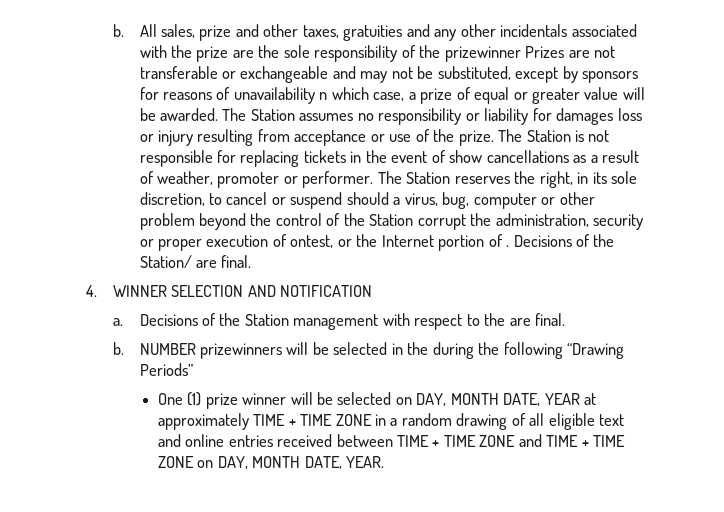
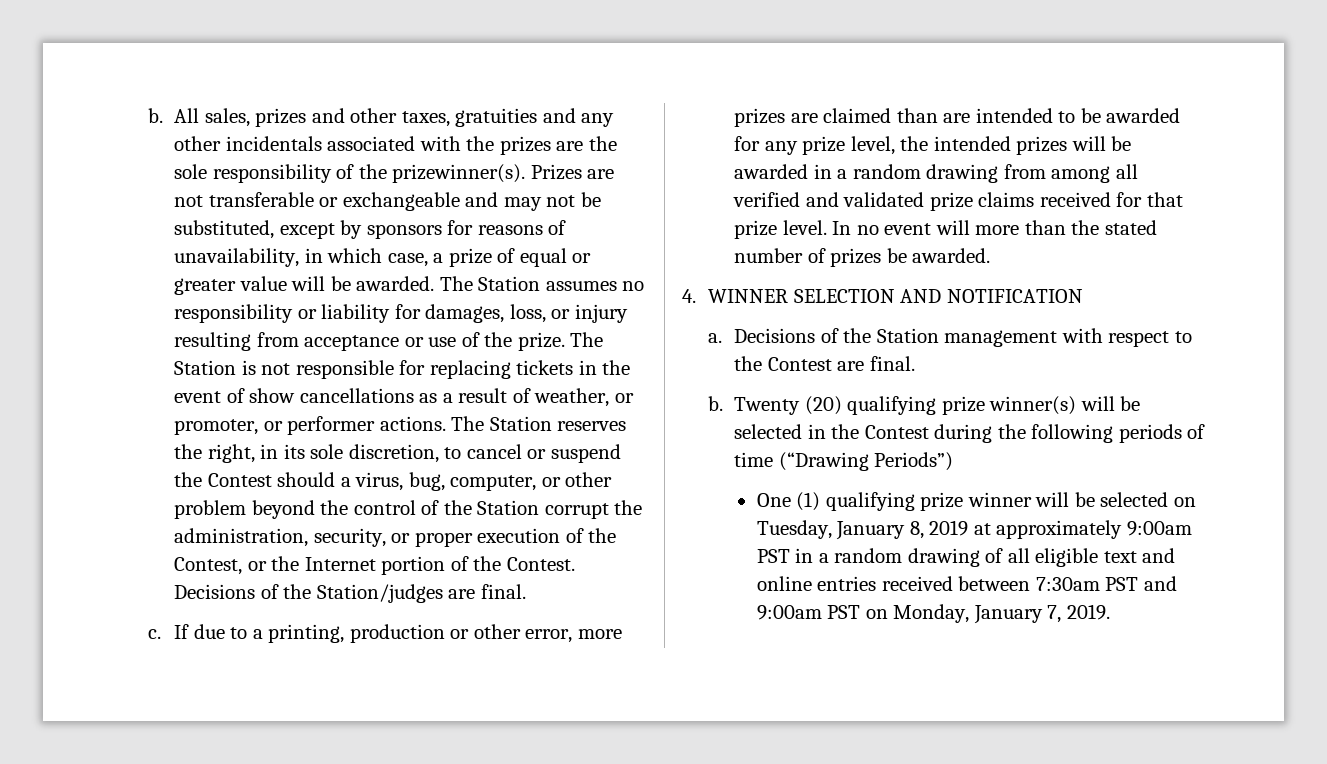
- All sales, prize and other taxes, gratuities and any other incidentals associated with the prize are the sole responsibility of the prizewinner Prizes are not transferable or exchangeable and may not be substituted, except by sponsors for reasons of unavailability n which case, a prize of equal or greater value will be awarded.
+ All sales, prizes and other taxes, gratuities and any other incidentals associated with the prizes are the sole responsibility of the prizewinner(s). Prizes are not transferable or exchangeable and may not be substituted, except by sponsors for reasons of unavailability, in which case, a prize of equal or greater value will be awarded.
- The Station assumes no responsibility or liability for damages loss or injury resulting from acceptance or use of the prize.
+ The Station assumes no responsibility or liability for damages, loss, or injury resulting from acceptance or use of the prize.
- The Station is not responsible for replacing tickets in the event of show cancellations as a result of weather, promoter or performer.
+ The Station is not responsible for replacing tickets in the event of show cancellations as a result of weather, or promoter, or performer actions.
- The Station reserves the right, in its sole discretion, to cancel or suspend should a virus, bug, computer or other problem beyond the control of the Station corrupt the administration, security or proper execution of ontest, or the Internet portion of . Decisions of the Station/ are final.
+ The Station reserves the right, in its sole discretion, to cancel or suspend the Contest should a virus, bug, computer, or other problem beyond the control of the Station corrupt the administration, security, or proper execution of the Contest, or the Internet portion of the Contest. Decisions of the Station/judges are final.
+ c. If due to a printing, production or other error, more prizes are claimed than are intended to be awarded for any prize level, the intended prizes will be awarded in a random drawing from among all verified and validated prize claims received for that prize level. In no event will more than the stated number of prizes be awarded.
- Decisions of the Station management with respect to the are final.
+ Decisions of the Station management with respect to the Contest are final.
- NUMBER prizewinners will be selected in the during the following “Drawing Periods”
+ Twenty (20) qualifying prize winner(s) will be selected in the Contest during the following periods of time (“Drawing Periods”)
- One (1) prize winner will be selected on DAY, MONTH DATE, YEAR at approximately TIME + TIME ZONE in a random drawing of all eligible text and online entries received between TIME + TIME ZONE and TIME + TIME ZONE on DAY, MONTH DATE, YEAR.
+ One (1) qualifying prize winner will be selected on Tuesday, January 8, 2019 at approximately 9:00am PST in a random drawing of all eligible text and online entries received between 7:30am PST and 9:00am PST on Monday, January 7, 2019.

